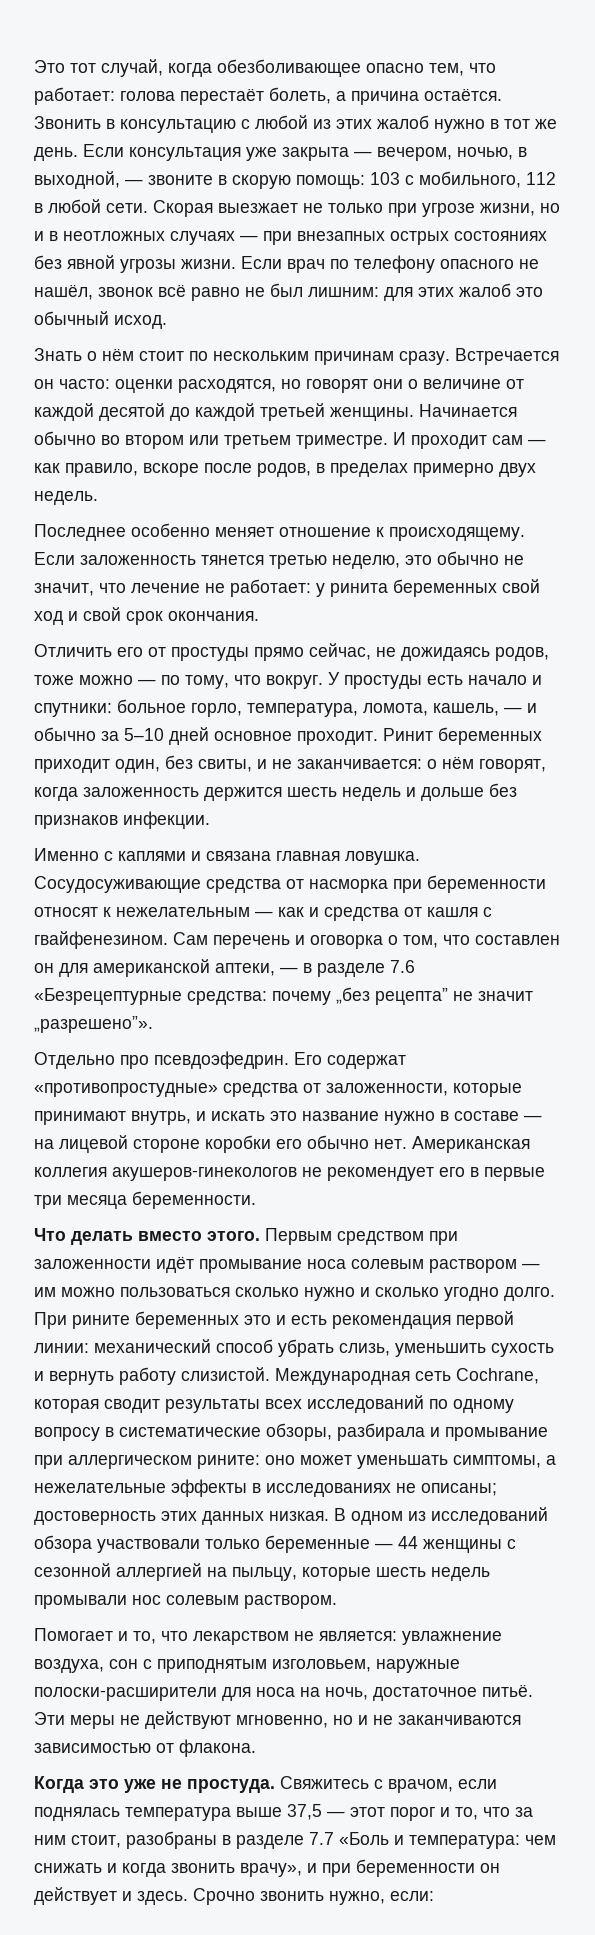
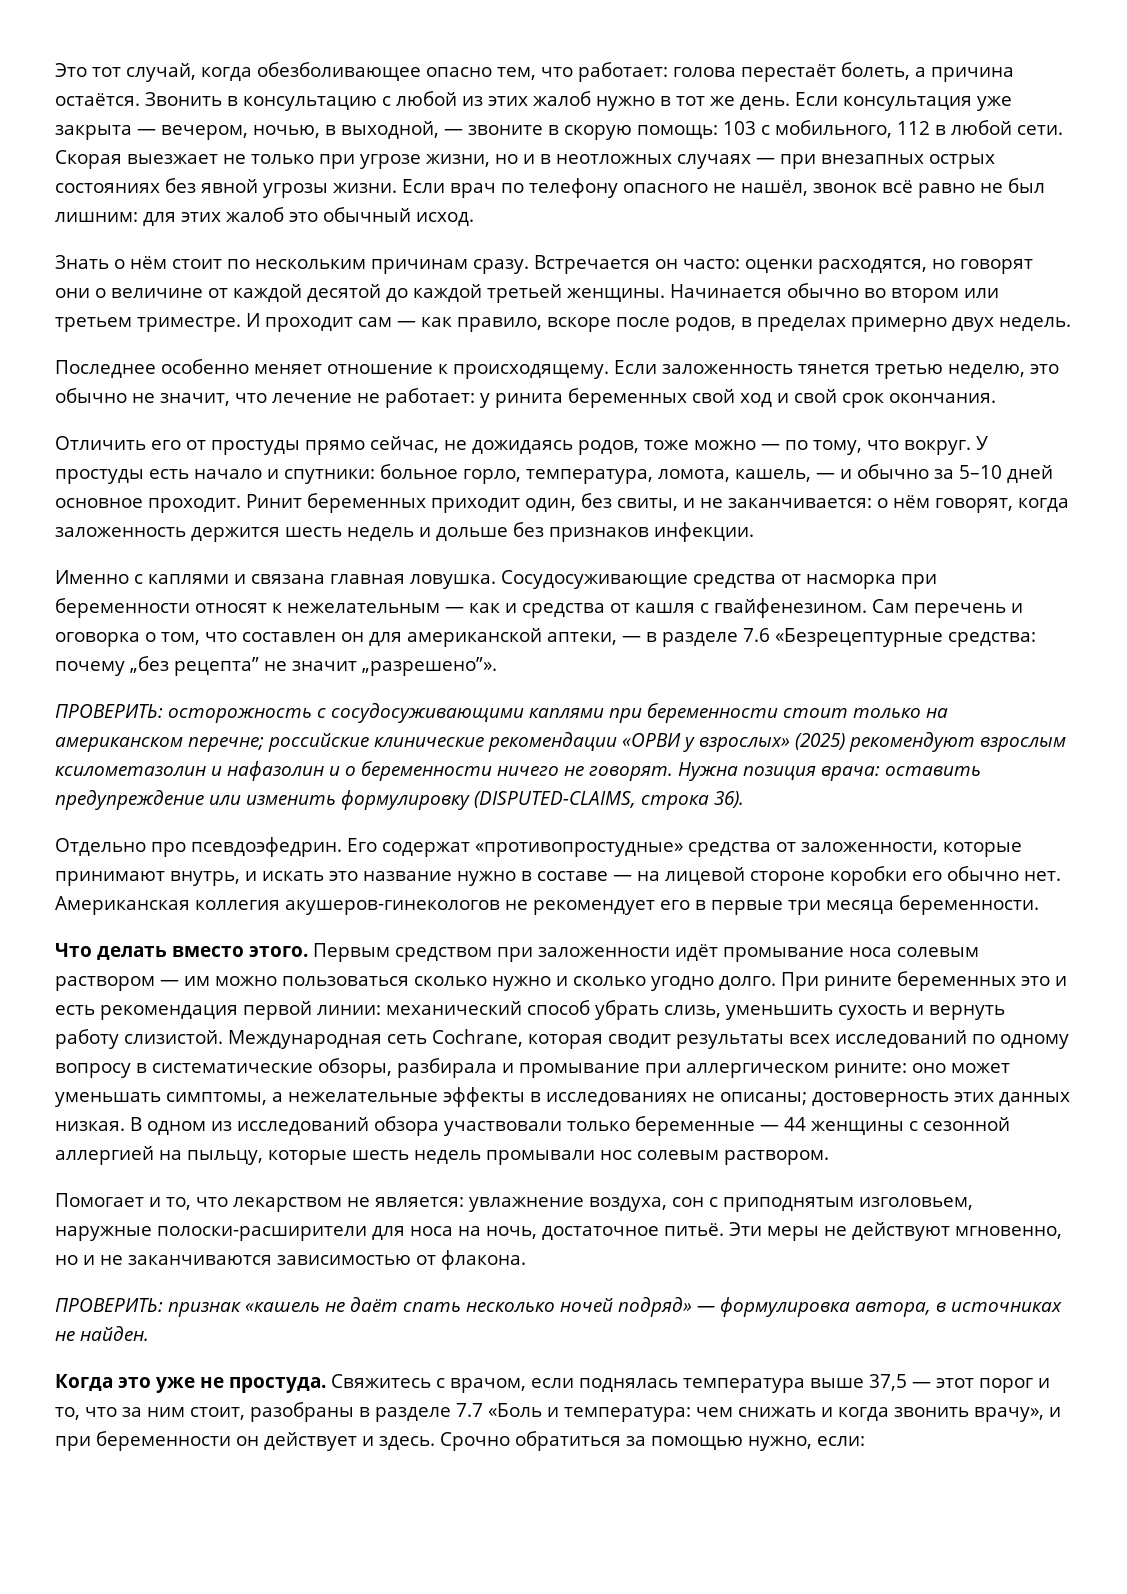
+ ПРОВЕРИТЬ: осторожность с сосудосуживающими каплями при беременности стоит только на американском перечне; российские клинические рекомендации «ОРВИ у взрослых» (2025) рекомендуют взрослым ксилометазолин и нафазолин и о беременности ничего не говорят. Нужна позиция врача: оставить предупреждение или изменить формулировку (DISPUTED-CLAIMS, строка 36).
+ ПРОВЕРИТЬ: признак «кашель не даёт спать несколько ночей подряд» — формулировка автора, в источниках не найден.
- Срочно звонить нужно, если:
+ Срочно обратиться за помощью нужно, если:

